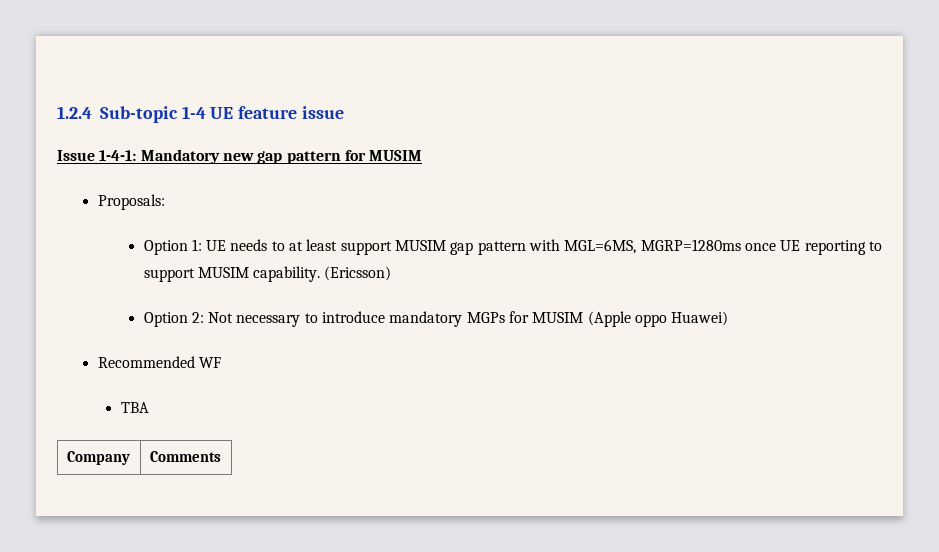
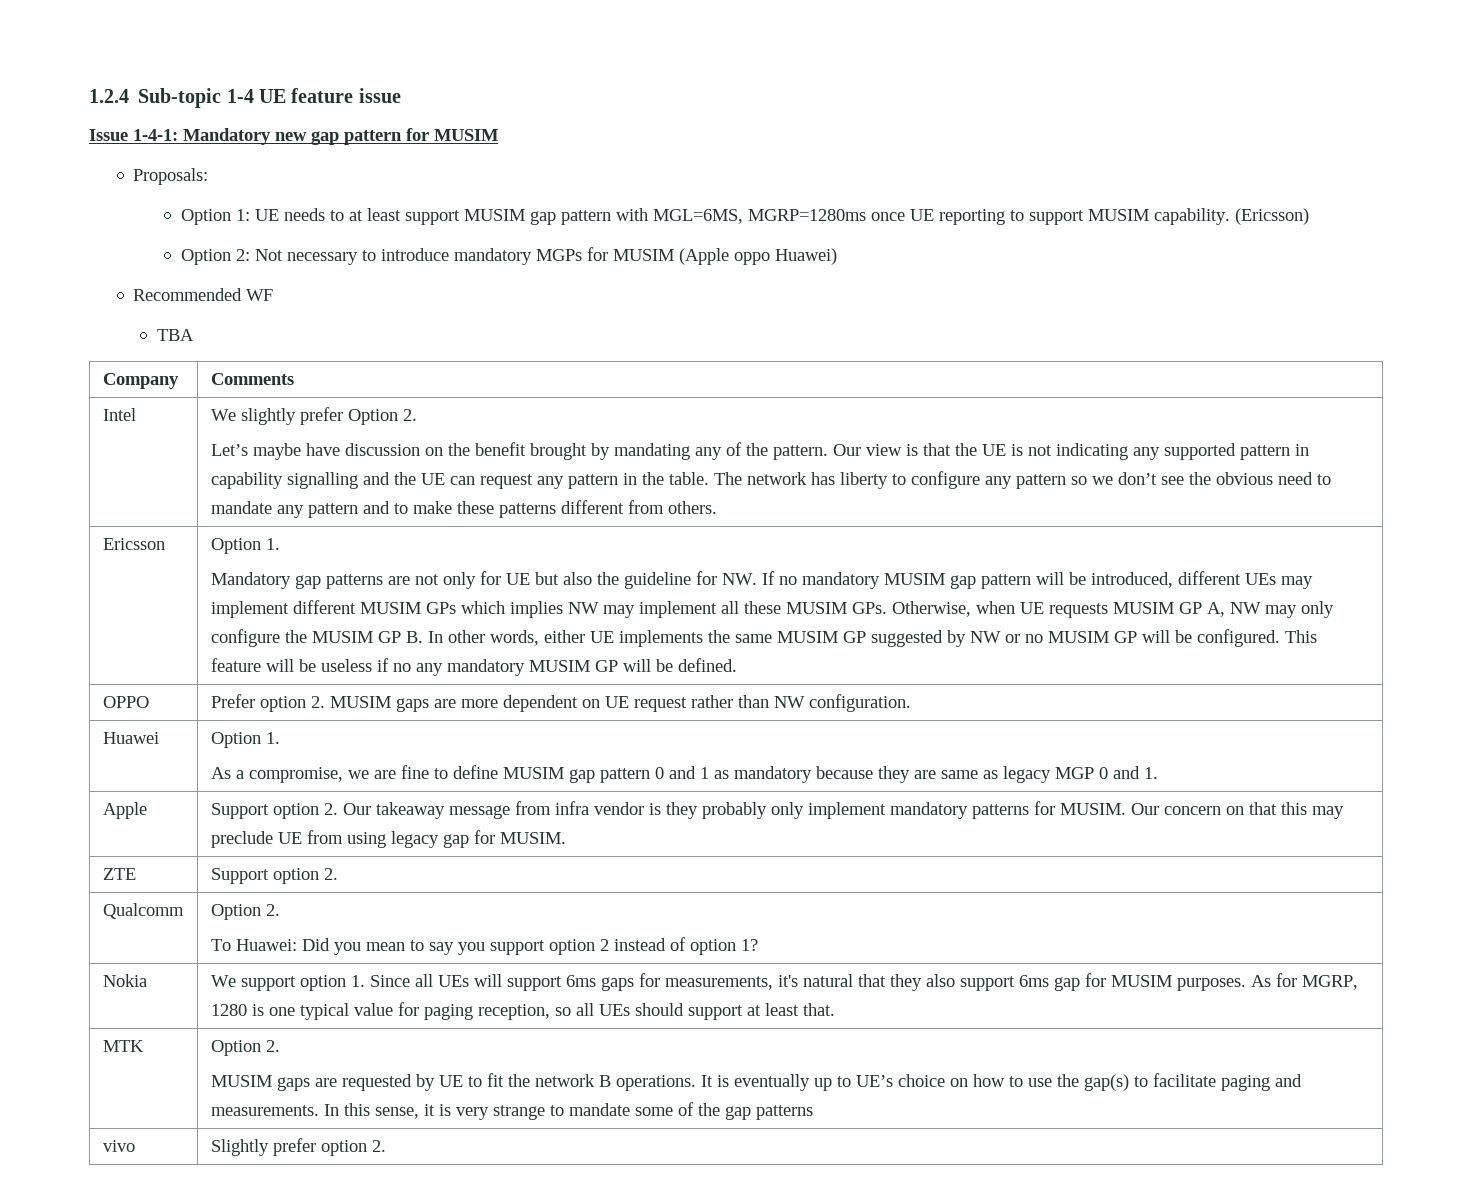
+ Intel | We slightly prefer Option 2.
+ Let’s maybe have discussion on the benefit brought by mandating any of the pattern. Our view is that the UE is not indicating any supported pattern in capability signalling and the UE can request any pattern in the table. The network has liberty to configure any pattern so we don’t see the obvious need to mandate any pattern and to make these patterns different from others.
+ Ericsson | Option 1.
+ Mandatory gap patterns are not only for UE but also the guideline for NW. If no mandatory MUSIM gap pattern will be introduced, different UEs may implement different MUSIM GPs which implies NW may implement all these MUSIM GPs. Otherwise, when UE requests MUSIM GP A, NW may only configure the MUSIM GP B. In other words, either UE implements the same MUSIM GP suggested by NW or no MUSIM GP will be configured. This feature will be useless if no any mandatory MUSIM GP will be defined.
+ OPPO | Prefer option 2. MUSIM gaps are more dependent on UE request rather than NW configuration.
+ Huawei | Option 1.
+ As a compromise, we are fine to define MUSIM gap pattern 0 and 1 as mandatory because they are same as legacy MGP 0 and 1.
+ Apple | Support option 2. Our takeaway message from infra vendor is they probably only implement mandatory patterns for MUSIM. Our concern on that this may preclude UE from using legacy gap for MUSIM.
+ ZTE | Support option 2.
+ Qualcomm | Option 2.
+ To Huawei: Did you mean to say you support option 2 instead of option 1?
+ Nokia | We support option 1. Since all UEs will support 6ms gaps for measurements, it's natural that they also support 6ms gap for MUSIM purposes. As for MGRP, 1280 is one typical value for paging reception, so all UEs should support at least that.
+ MTK | Option 2.
+ MUSIM gaps are requested by UE to fit the network B operations. It is eventually up to UE’s choice on how to use the gap(s) to facilitate paging and measurements. In this sense, it is very strange to mandate some of the gap patterns
+ vivo | Slightly prefer option 2.

